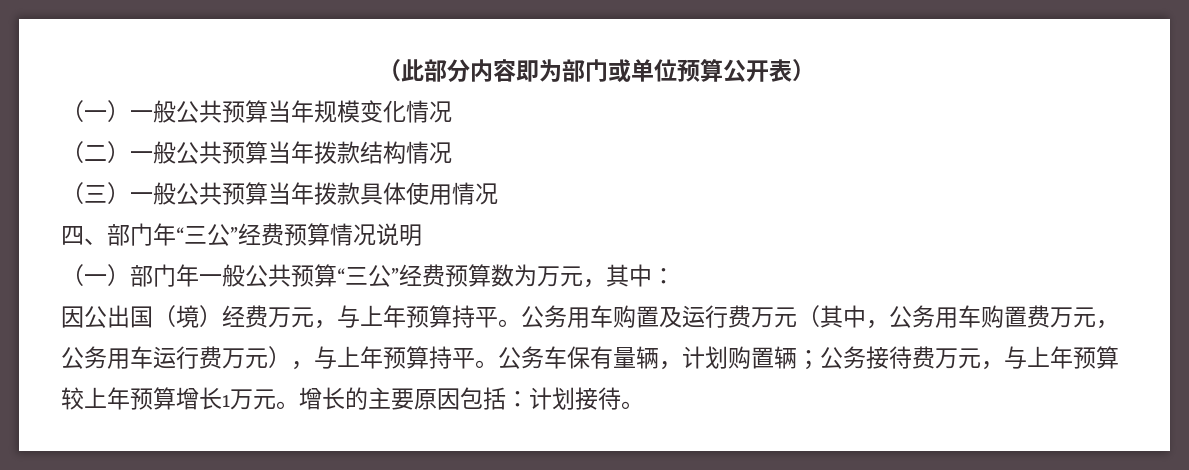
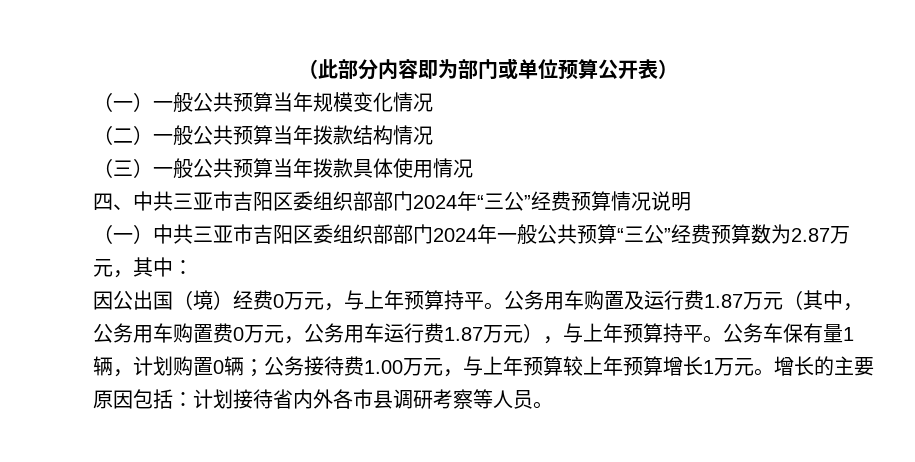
- 四、部门年“三公”经费预算情况说明
+ 四、中共三亚市吉阳区委组织部部门2024年“三公”经费预算情况说明
- （一）部门年一般公共预算“三公”经费预算数为万元，其中：
+ （一）中共三亚市吉阳区委组织部部门2024年一般公共预算“三公”经费预算数为2.87万元，其中：
- 因公出国（境）经费万元，与上年预算持平。
+ 因公出国（境）经费0万元，与上年预算持平。
- 公务用车购置及运行费万元（其中，公务用车购置费万元，公务用车运行费万元），与上年预算持平。
+ 公务用车购置及运行费1.87万元（其中，公务用车购置费0万元，公务用车运行费1.87万元），与上年预算持平。
- 公务车保有量辆，计划购置辆；公务接待费万元，与上年预算较上年预算增长1万元。
+ 公务车保有量1辆，计划购置0辆；公务接待费1.00万元，与上年预算较上年预算增长1万元。
- 增长的主要原因包括：计划接待。
+ 增长的主要原因包括：计划接待省内外各市县调研考察等人员。

